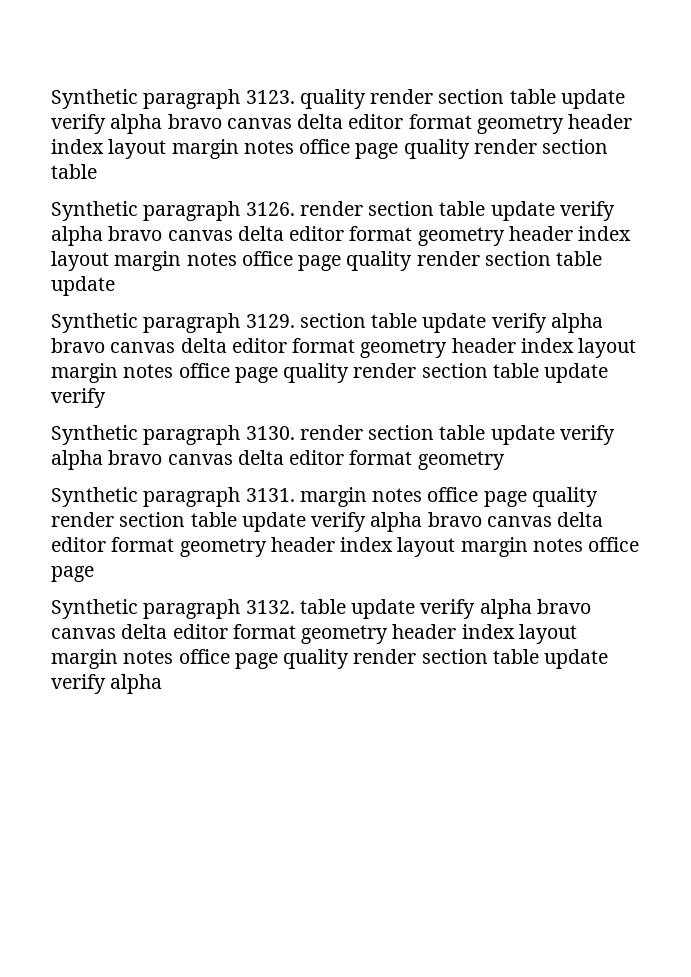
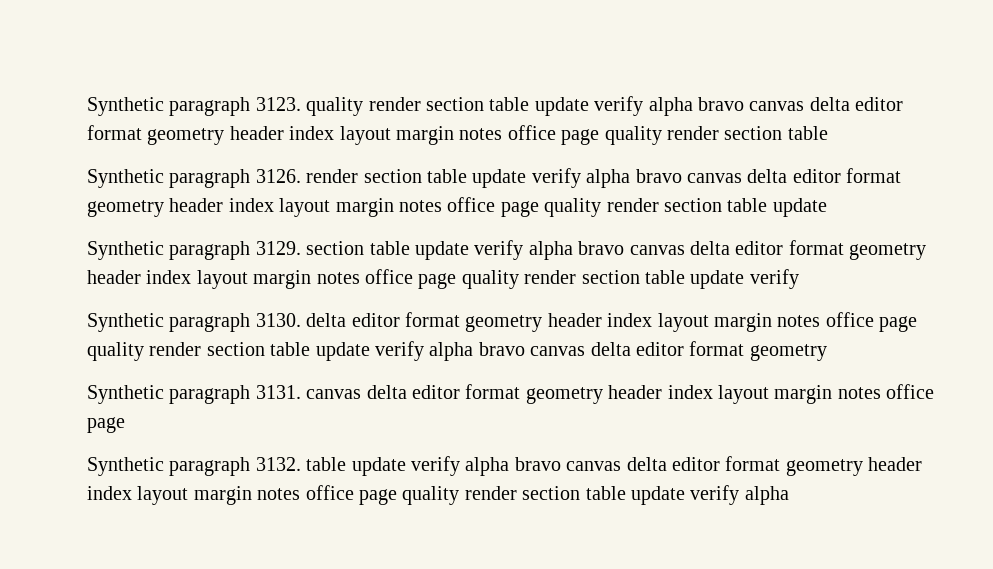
- Synthetic paragraph 3130. render section table update verify alpha bravo canvas delta editor format geometry
+ Synthetic paragraph 3130. delta editor format geometry header index layout margin notes office page quality render section table update verify alpha bravo canvas delta editor format geometry
- Synthetic paragraph 3131. margin notes office page quality render section table update verify alpha bravo canvas delta editor format geometry header index layout margin notes office page
+ Synthetic paragraph 3131. canvas delta editor format geometry header index layout margin notes office page

